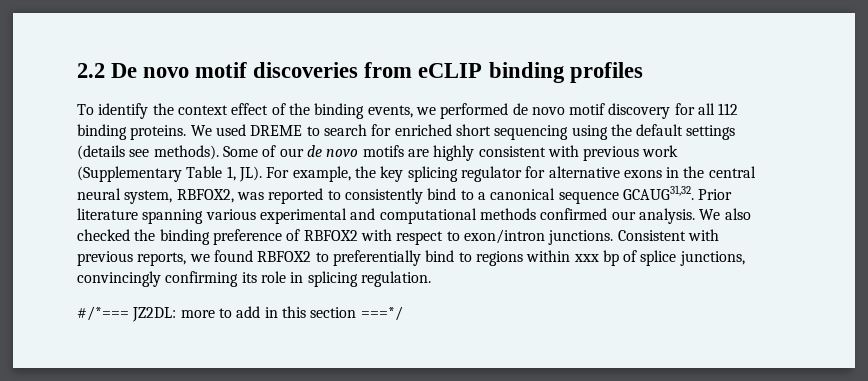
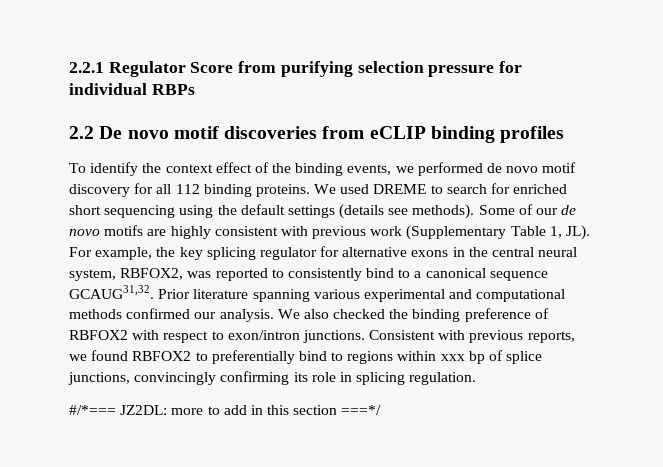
+ 2.2.1 Regulator Score from purifying selection pressure for individual RBPs

